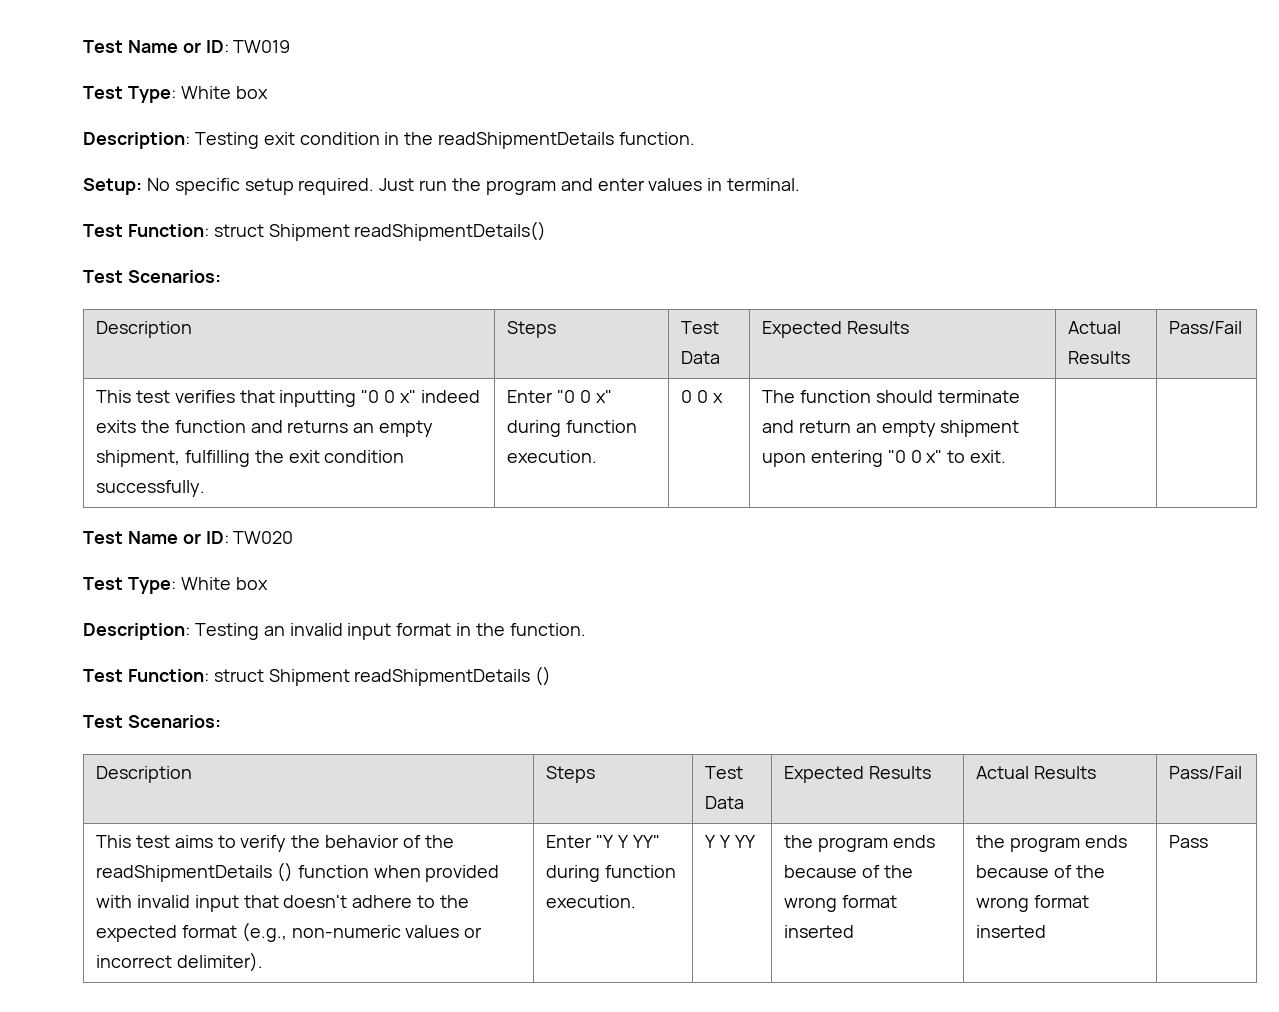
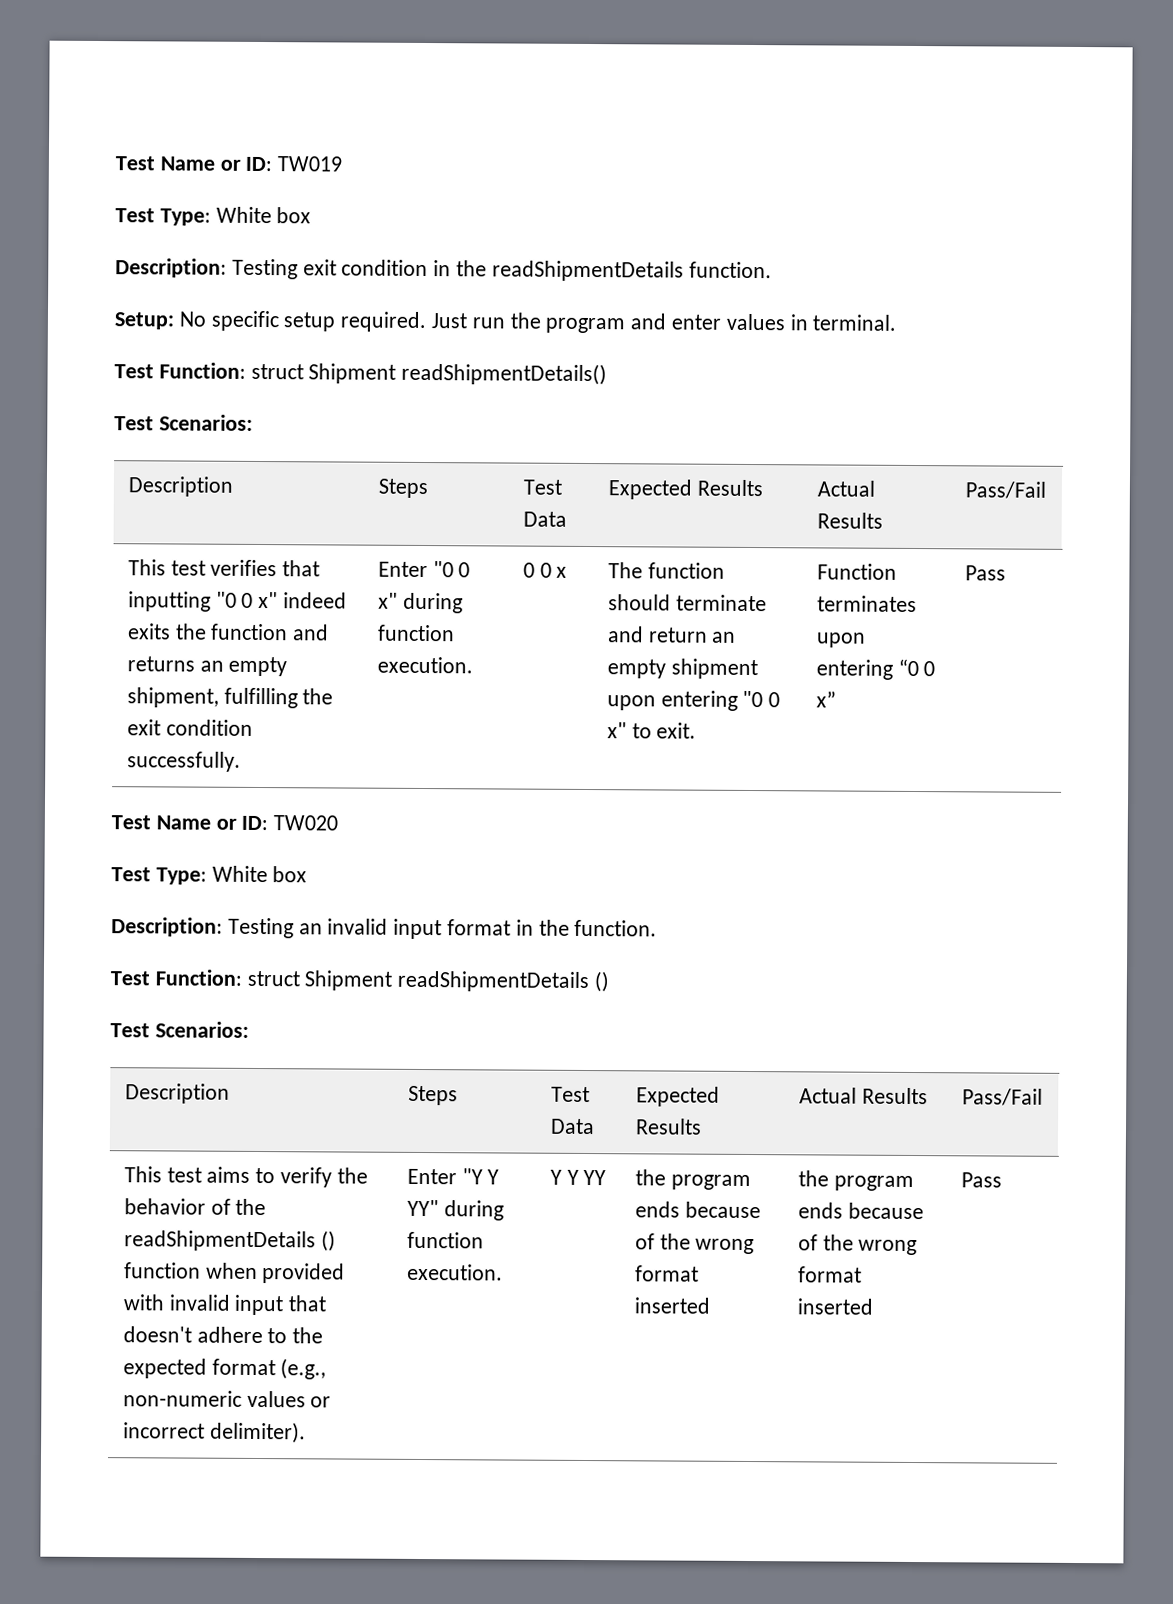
+ Function terminates upon entering “0 0 x” | Pass

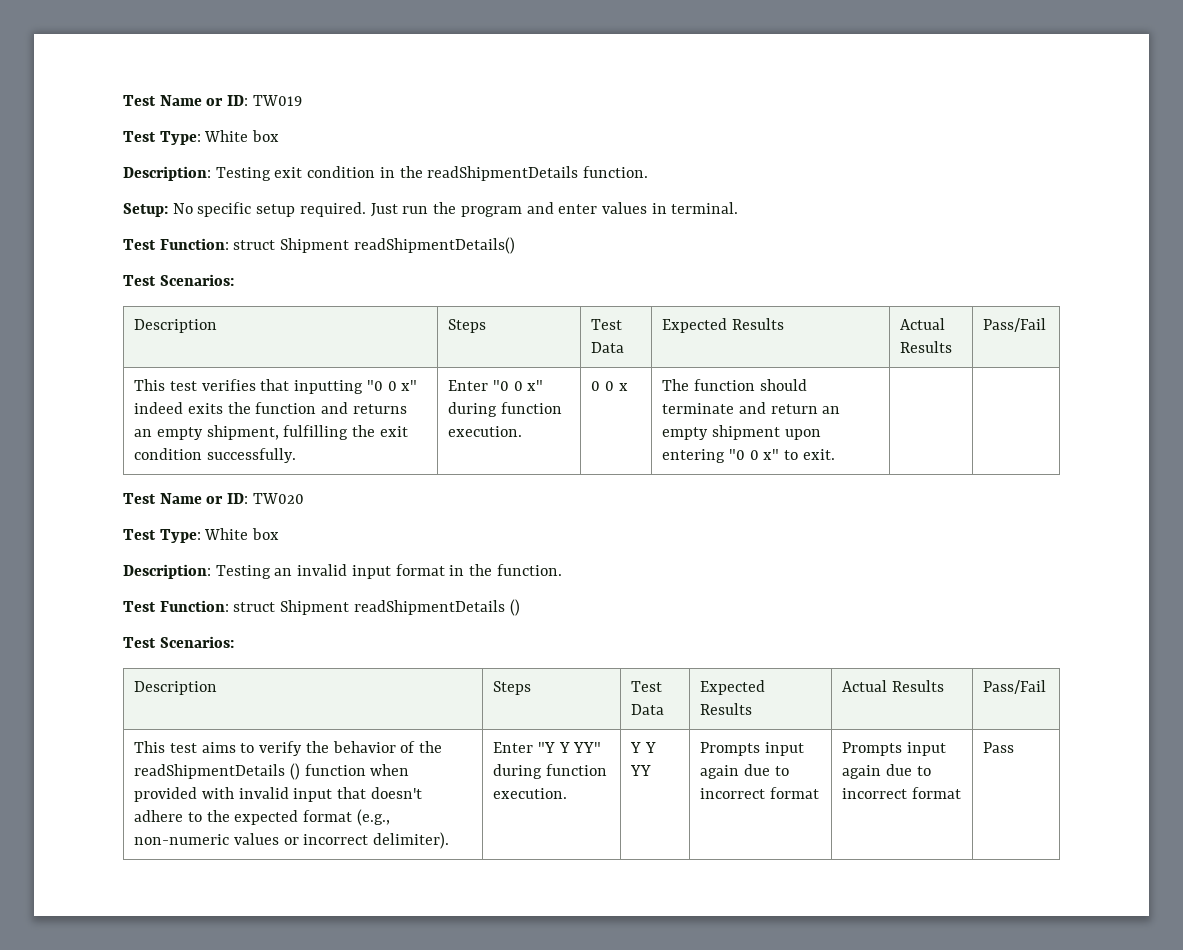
- Function terminates upon entering “0 0 x” | Pass
- the program ends because of the wrong format inserted | the program ends because of the wrong format inserted
+ Prompts input again due to incorrect format | Prompts input again due to incorrect format

